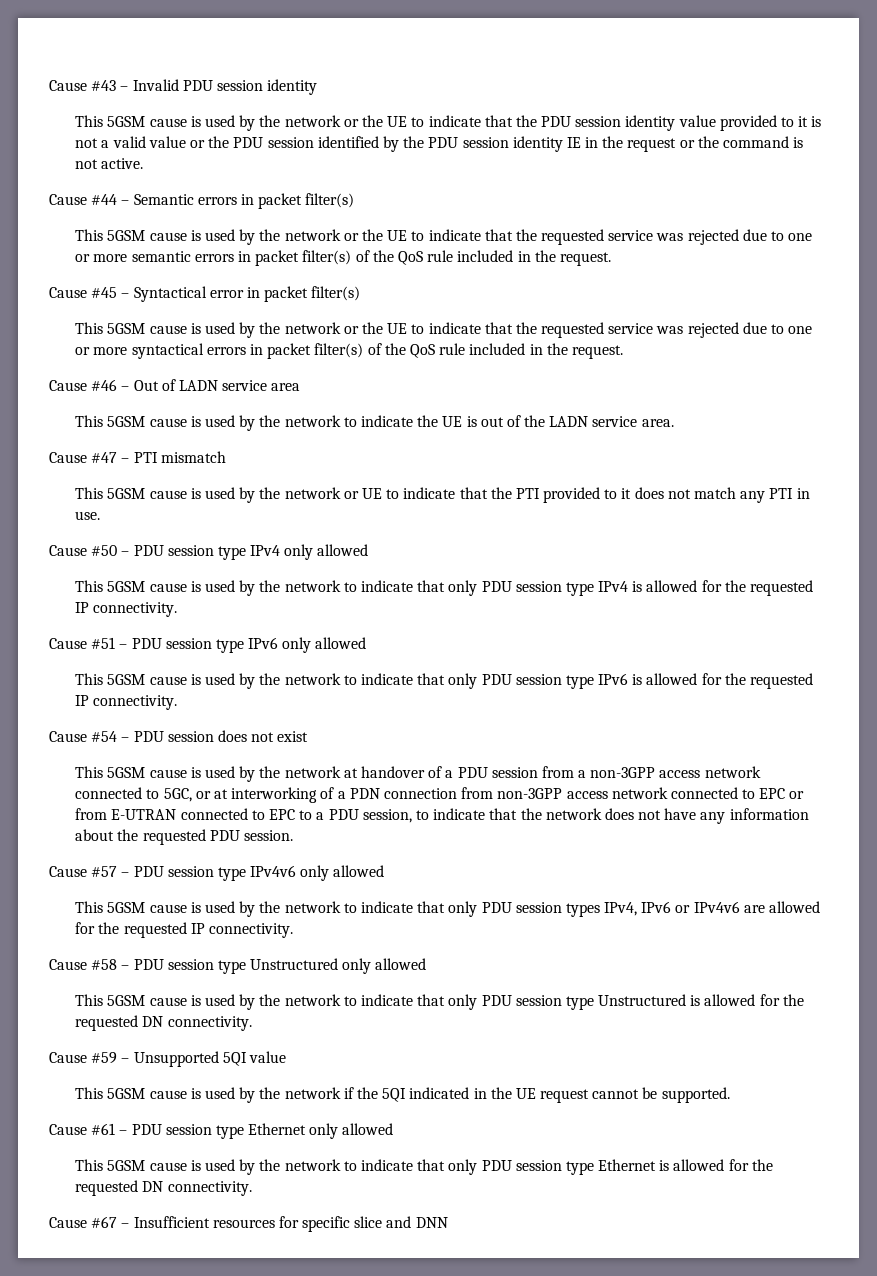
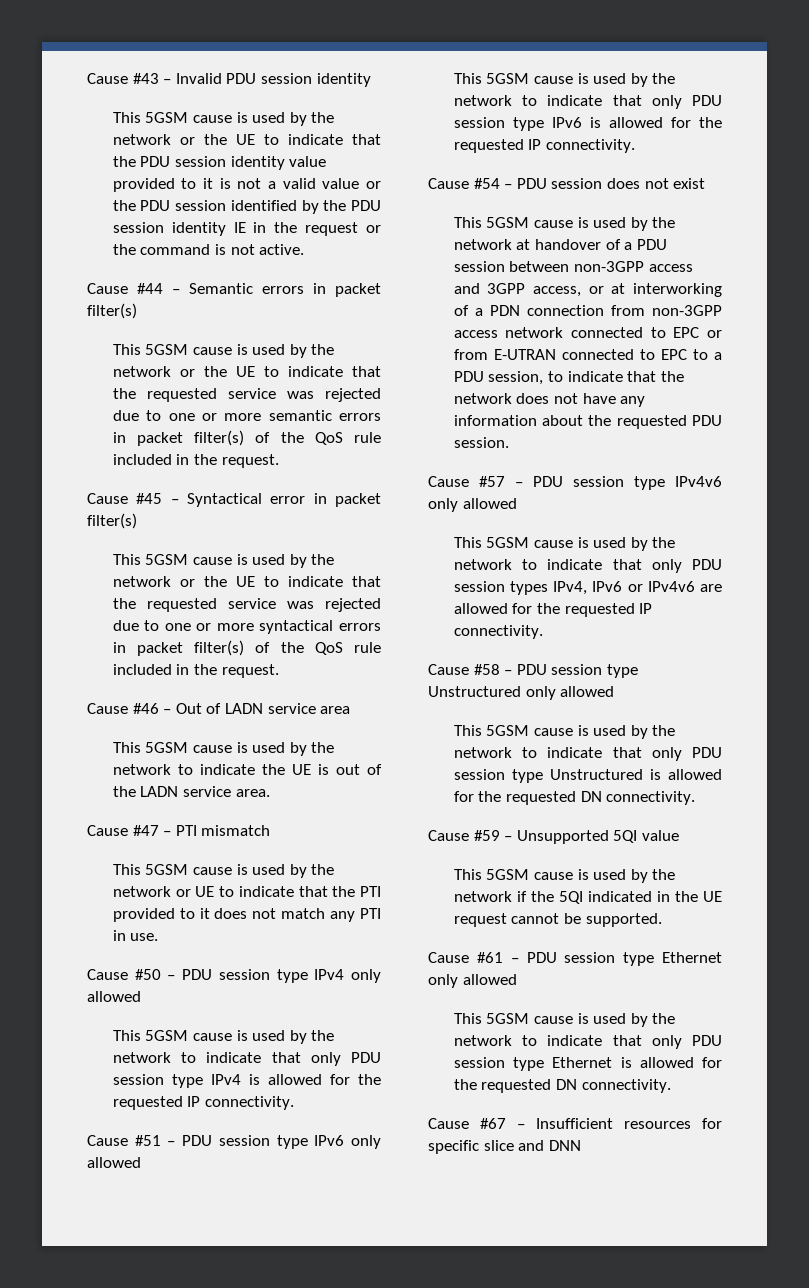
- This 5GSM cause is used by the network at handover of a PDU session from a non-3GPP access network connected to 5GC, or at interworking of a PDN connection from non-3GPP access network connected to EPC or from E-UTRAN connected to EPC to a PDU session, to indicate that the network does not have any information about the requested PDU session.
+ This 5GSM cause is used by the network at handover of a PDU session between non-3GPP access and 3GPP access, or at interworking of a PDN connection from non-3GPP access network connected to EPC or from E-UTRAN connected to EPC to a PDU session, to indicate that the network does not have any information about the requested PDU session.

